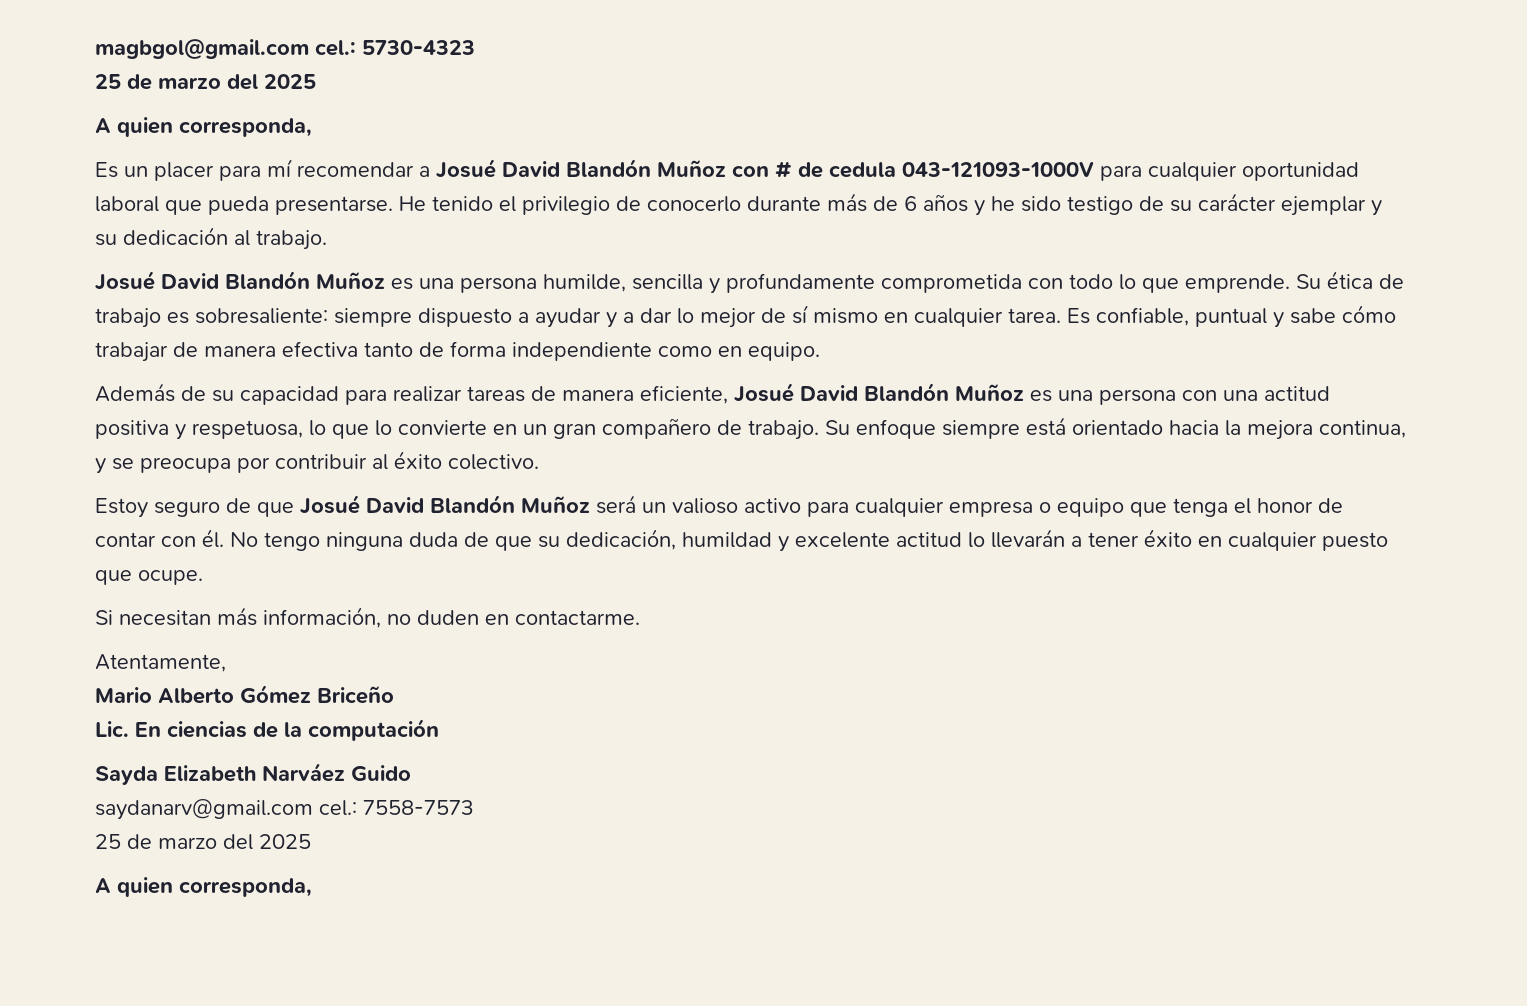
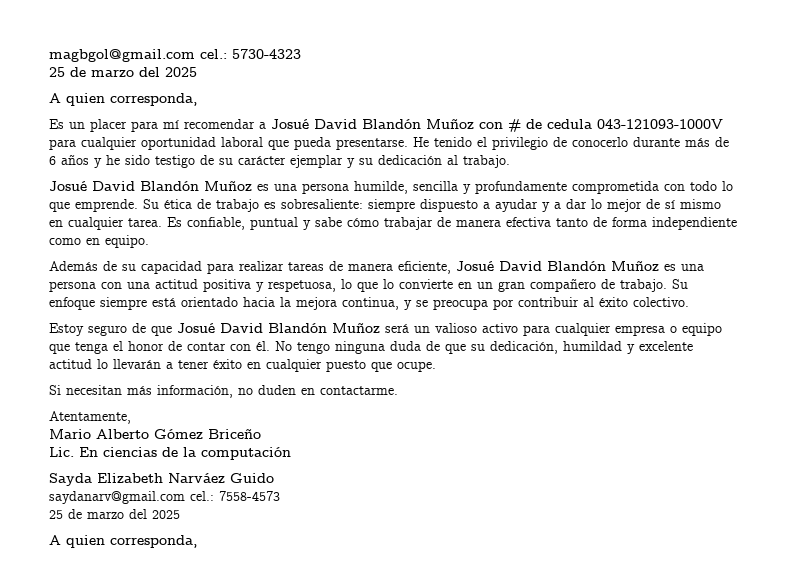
- saydanarv@gmail.com cel.: 7558-7573
+ saydanarv@gmail.com cel.: 7558-4573

